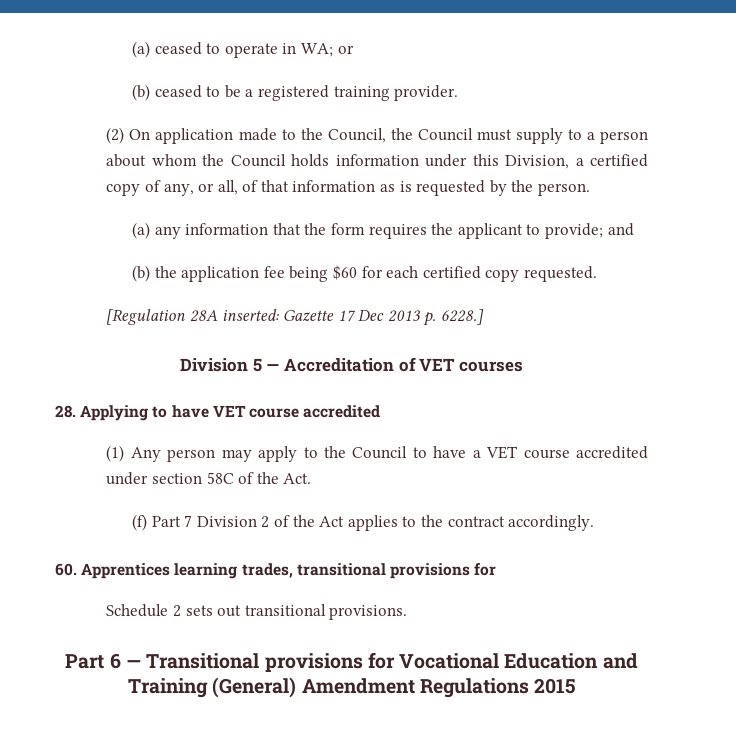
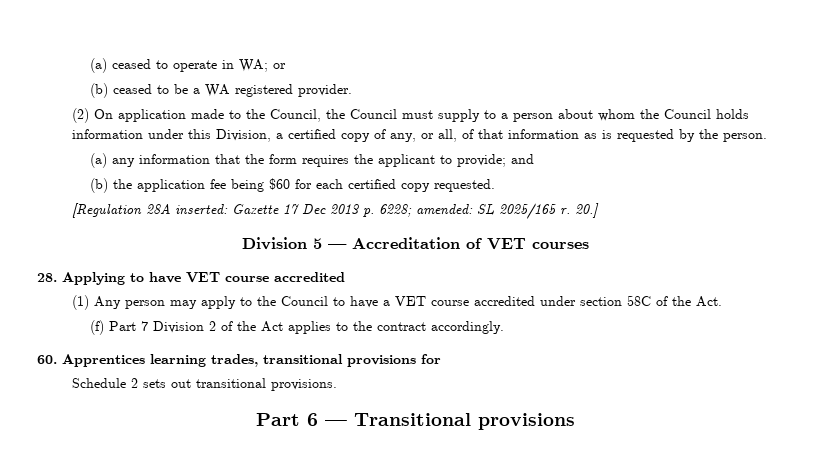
- (b) ceased to be a registered training provider.
+ (b) ceased to be a WA registered provider.
- [Regulation 28A inserted: Gazette 17 Dec 2013 p. 6228.]
+ [Regulation 28A inserted: Gazette 17 Dec 2013 p. 6228; amended: SL 2025/165 r. 20.]
- Part 6 — Transitional provisions for Vocational Education and Training (General) Amendment Regulations 2015
+ Part 6 — Transitional provisions

